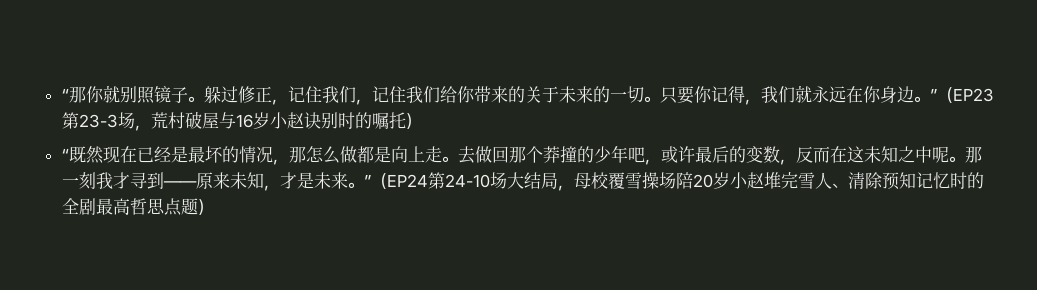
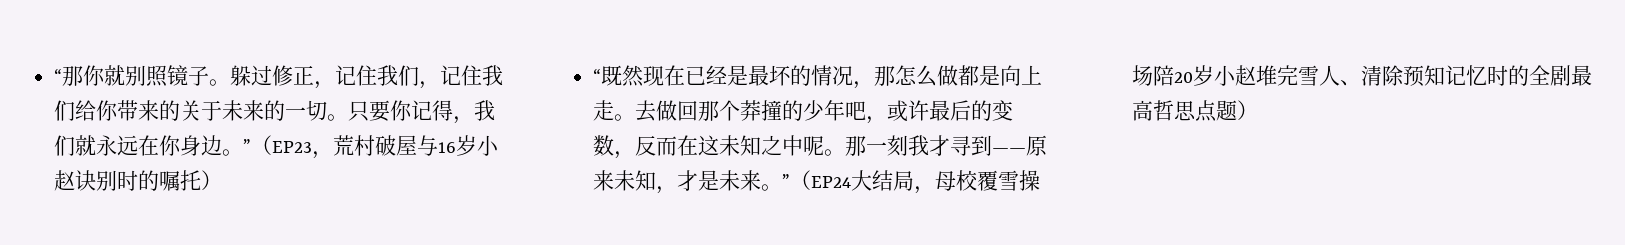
- 只要你记得，我们就永远在你身边。”（EP23第23-3场，荒村破屋与16岁小赵诀别时的嘱托）
+ 只要你记得，我们就永远在你身边。”（EP23，荒村破屋与16岁小赵诀别时的嘱托）
- 那一刻我才寻到——原来未知，才是未来。”（EP24第24-10场大结局，母校覆雪操场陪20岁小赵堆完雪人、清除预知记忆时的全剧最高哲思点题）
+ 那一刻我才寻到——原来未知，才是未来。”（EP24大结局，母校覆雪操场陪20岁小赵堆完雪人、清除预知记忆时的全剧最高哲思点题）

